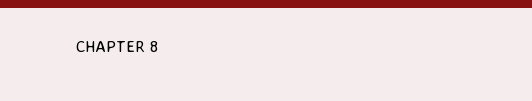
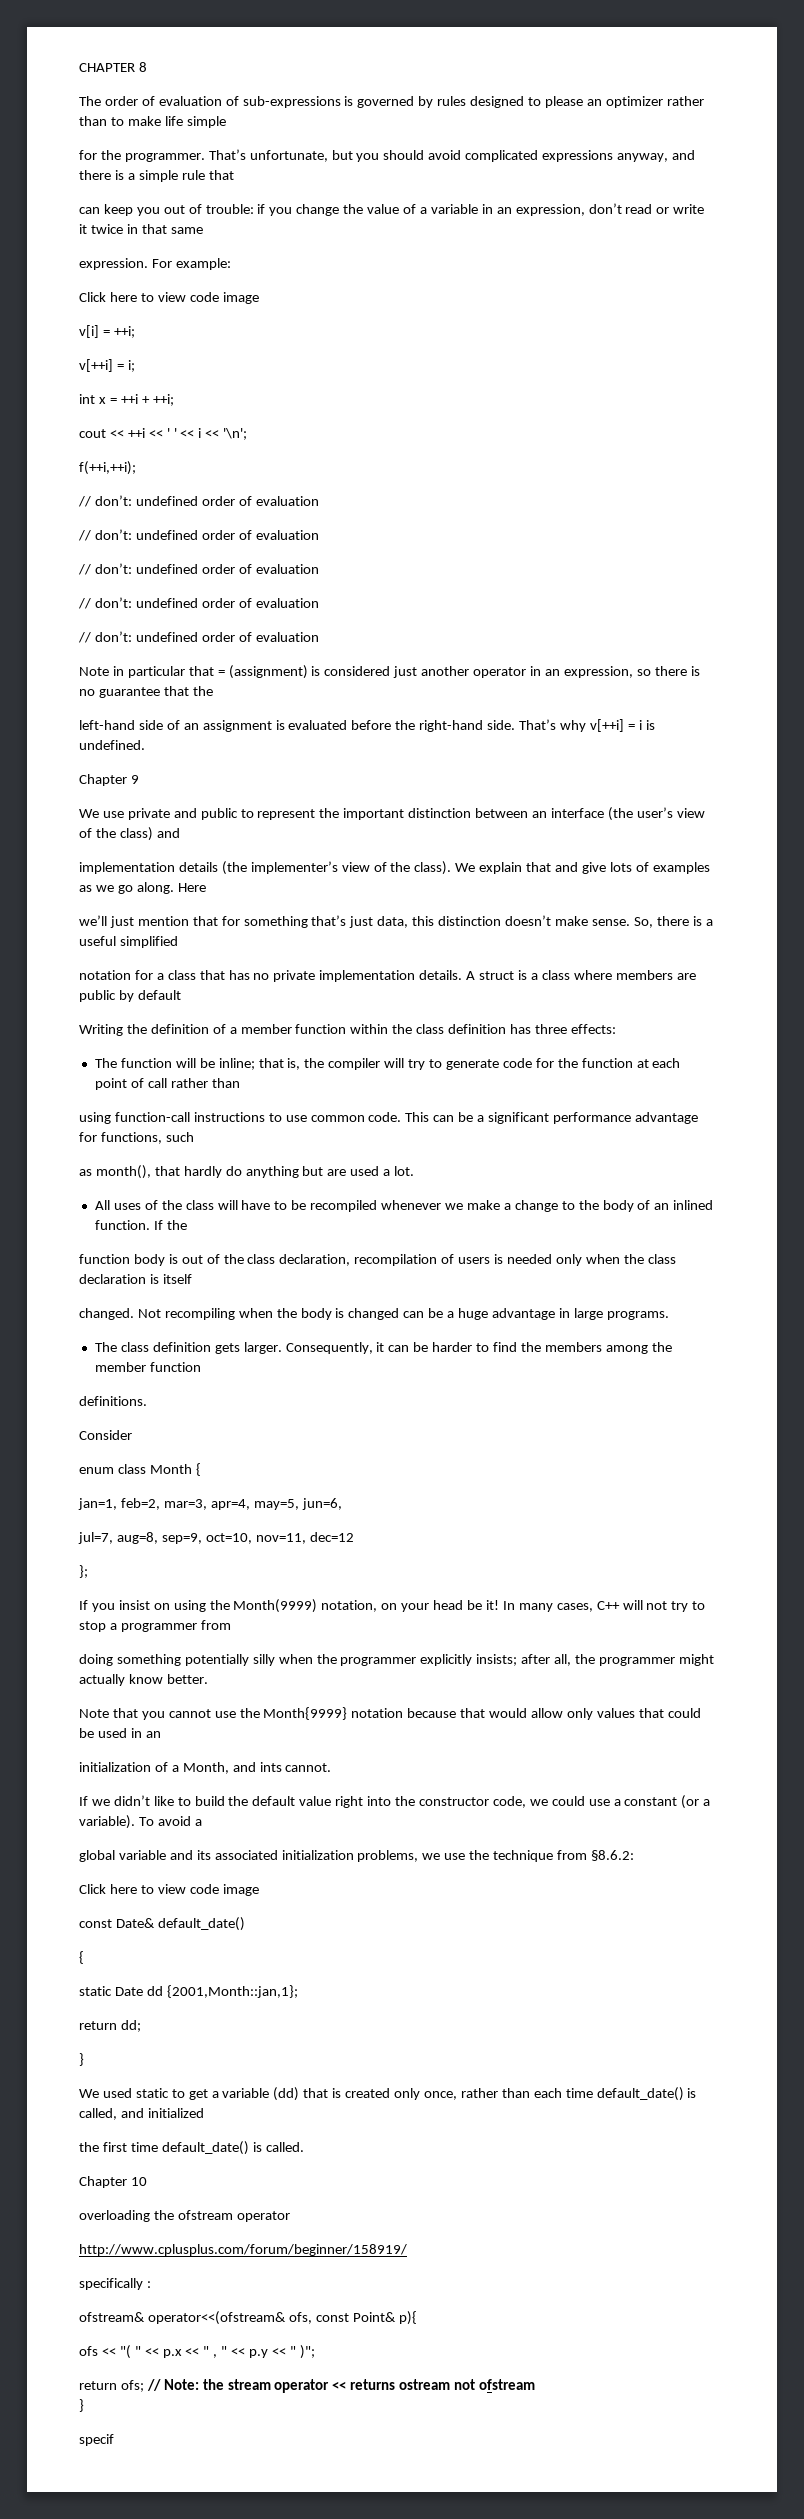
+ The order of evaluation of sub-expressions is governed by rules designed to please an optimizer rather than to make life simple
+ for the programmer. That’s unfortunate, but you should avoid complicated expressions anyway, and there is a simple rule that
+ can keep you out of trouble: if you change the value of a variable in an expression, don’t read or write it twice in that same
+ expression. For example:
+ Click here to view code image
+ v[i] = ++i;
+ v[++i] = i;
+ int x = ++i + ++i;
+ cout << ++i << ' ' << i << '\n';
+ f(++i,++i);
+ // don’t: undefined order of evaluation
+ // don’t: undefined order of evaluation
+ // don’t: undefined order of evaluation
+ // don’t: undefined order of evaluation
+ // don’t: undefined order of evaluation
+ Note in particular that = (assignment) is considered just another operator in an expression, so there is no guarantee that the
+ left-hand side of an assignment is evaluated before the right-hand side. That’s why v[++i] = i is undefined.
+ Chapter 9
+ We use private and public to represent the important distinction between an interface (the user’s view of the class) and
+ implementation details (the implementer’s view of the class). We explain that and give lots of examples as we go along. Here
+ we’ll just mention that for something that’s just data, this distinction doesn’t make sense. So, there is a useful simplified
+ notation for a class that has no private implementation details. A struct is a class where members are public by default
+ Writing the definition of a member function within the class definition has three effects:
+ The function will be inline; that is, the compiler will try to generate code for the function at each point of call rather than
+ using function-call instructions to use common code. This can be a significant performance advantage for functions, such
+ as month(), that hardly do anything but are used a lot.
+ All uses of the class will have to be recompiled whenever we make a change to the body of an inlined function. If the
+ function body is out of the class declaration, recompilation of users is needed only when the class declaration is itself
+ changed. Not recompiling when the body is changed can be a huge advantage in large programs.
+ The class definition gets larger. Consequently, it can be harder to find the members among the member function
+ definitions.
+ Consider
+ enum class Month {
+ jan=1, feb=2, mar=3, apr=4, may=5, jun=6,
+ jul=7, aug=8, sep=9, oct=10, nov=11, dec=12
+ };
+ If you insist on using the Month(9999) notation, on your head be it! In many cases, C++ will not try to stop a programmer from
+ doing something potentially silly when the programmer explicitly insists; after all, the programmer might actually know better.
+ Note that you cannot use the Month{9999} notation because that would allow only values that could be used in an
+ initialization of a Month, and ints cannot.
+ If we didn’t like to build the default value right into the constructor code, we could use a constant (or a variable). To avoid a
+ global variable and its associated initialization problems, we use the technique from §8.6.2:
+ Click here to view code image
+ const Date& default_date()
+ {
+ static Date dd {2001,Month::jan,1};
+ return dd;
+ }
+ We used static to get a variable (dd) that is created only once, rather than each time default_date() is called, and initialized
+ the first time default_date() is called.
+ Chapter 10
+ overloading the ofstream operator
+ http://www.cplusplus.com/forum/beginner/158919/
+ specifically :
+ ofstream& operator<<(ofstream& ofs, const Point& p){
+ ofs << "( " << p.x << " , " << p.y << " )";
+ return ofs; // Note: the stream operator << returns ostream not ofstream
+ }
+ specif

